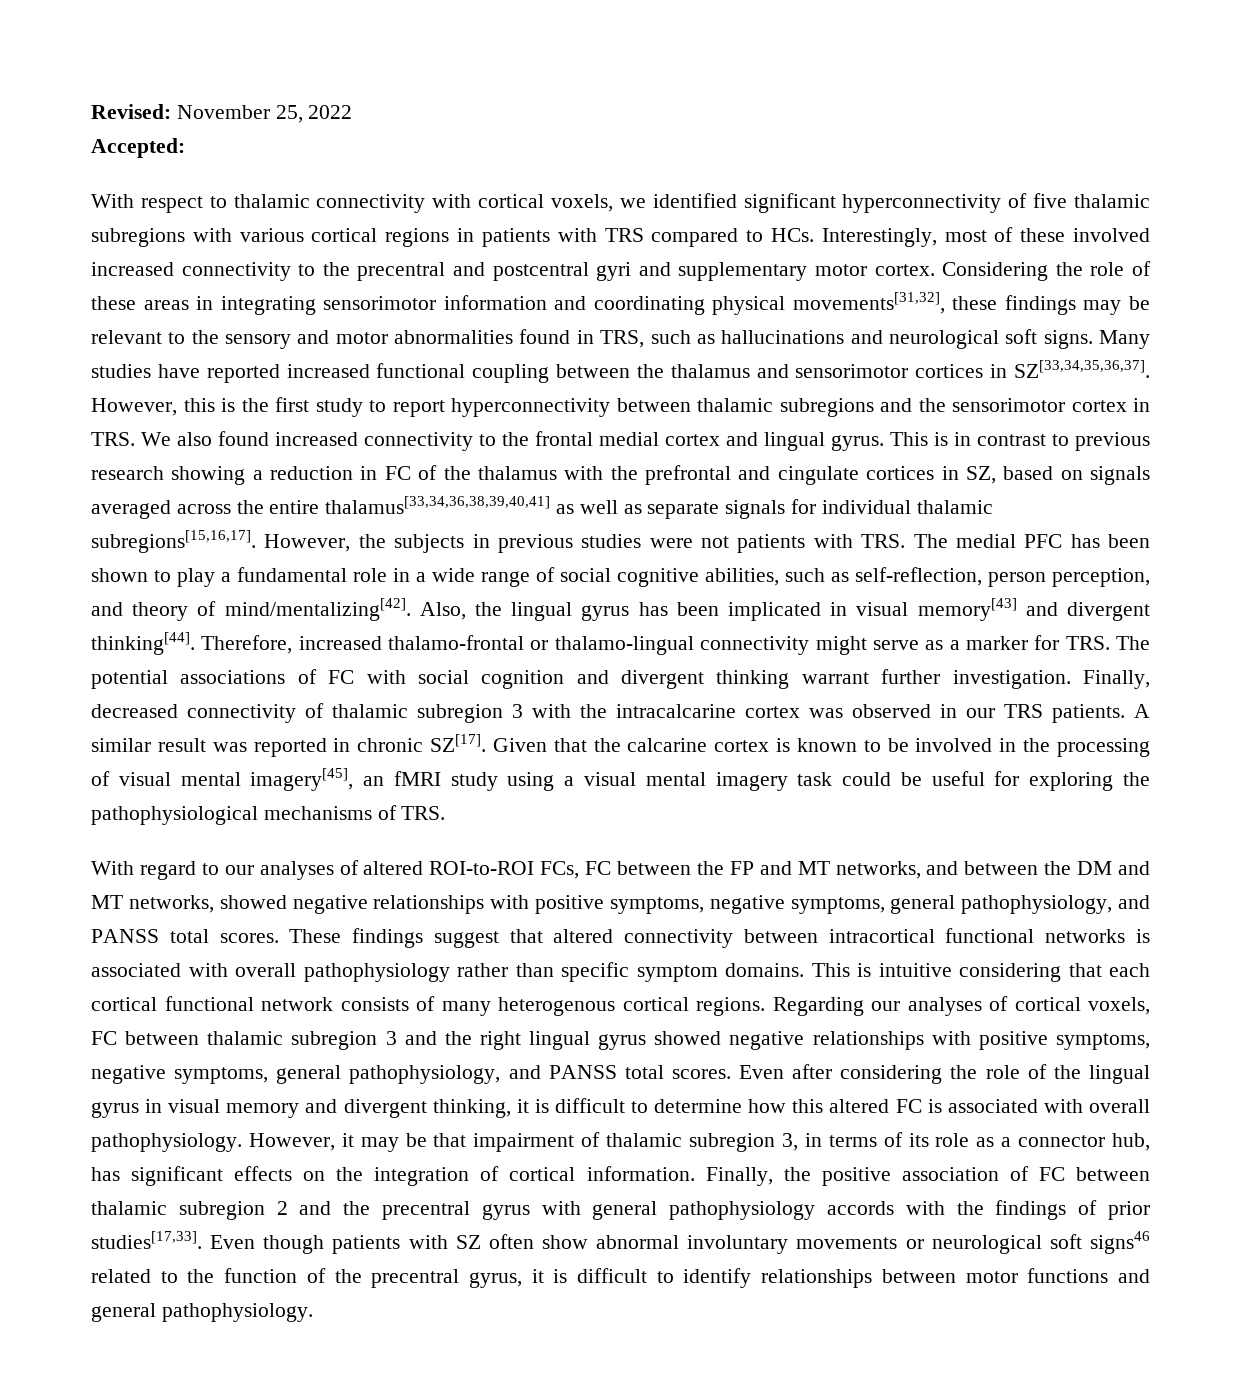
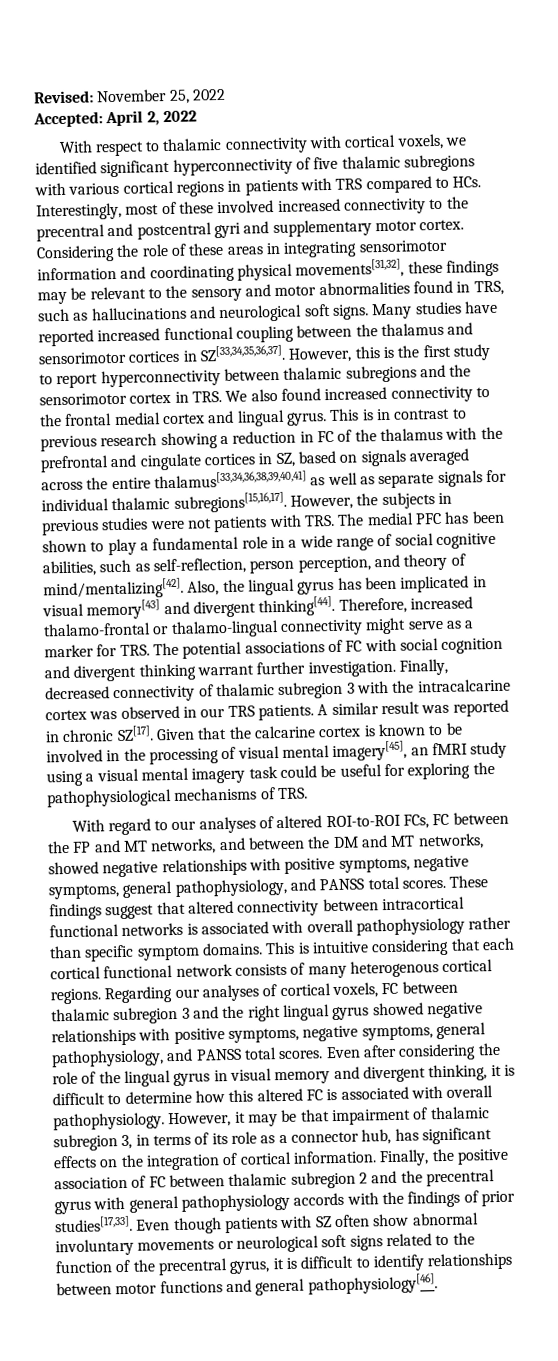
- Accepted:
+ Accepted: April 2, 2022
- Even though patients with SZ often show abnormal involuntary movements or neurological soft signs46 related to the function of the precentral gyrus, it is difficult to identify relationships between motor functions and general pathophysiology.
+ Even though patients with SZ often show abnormal involuntary movements or neurological soft signs related to the function of the precentral gyrus, it is difficult to identify relationships between motor functions and general pathophysiology[46].

